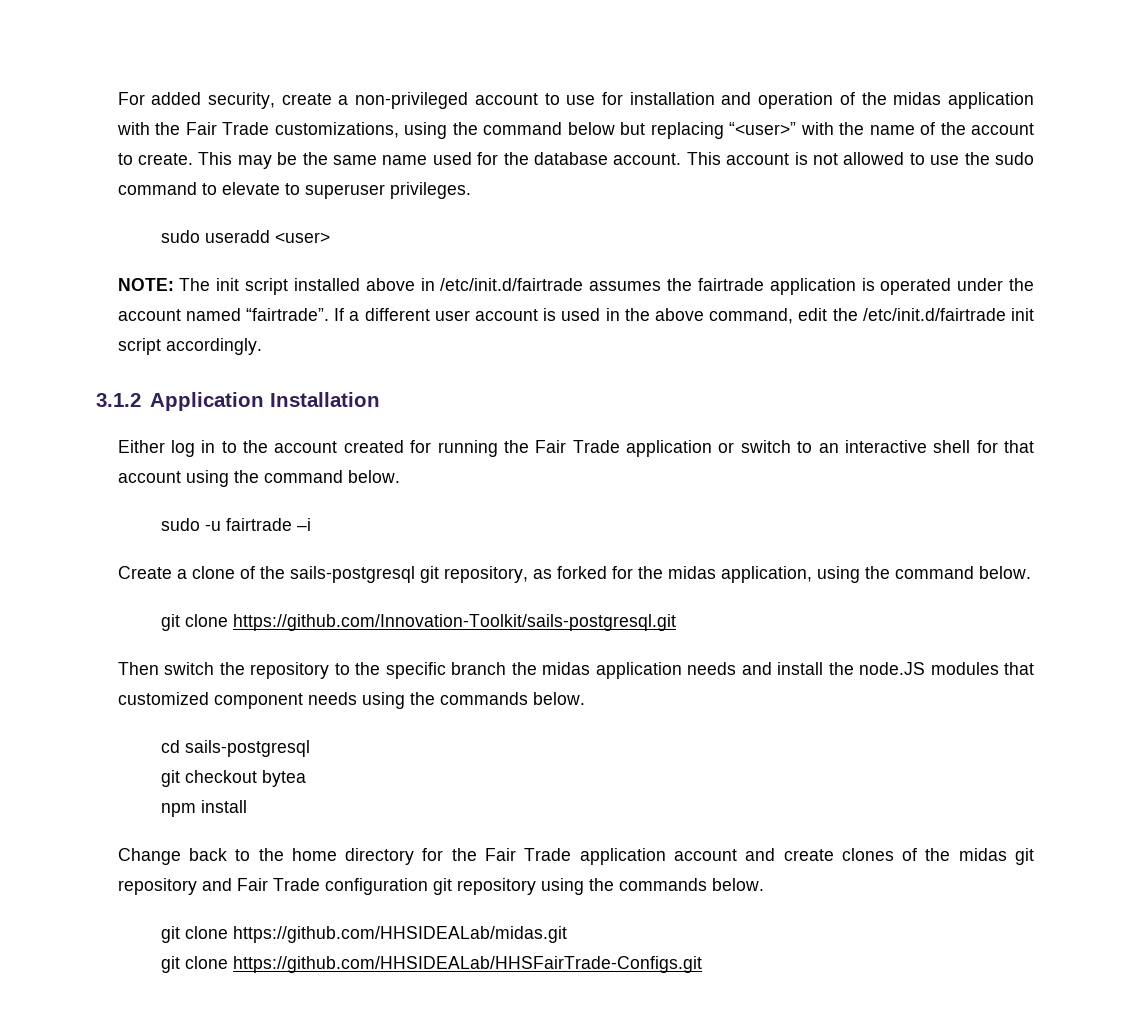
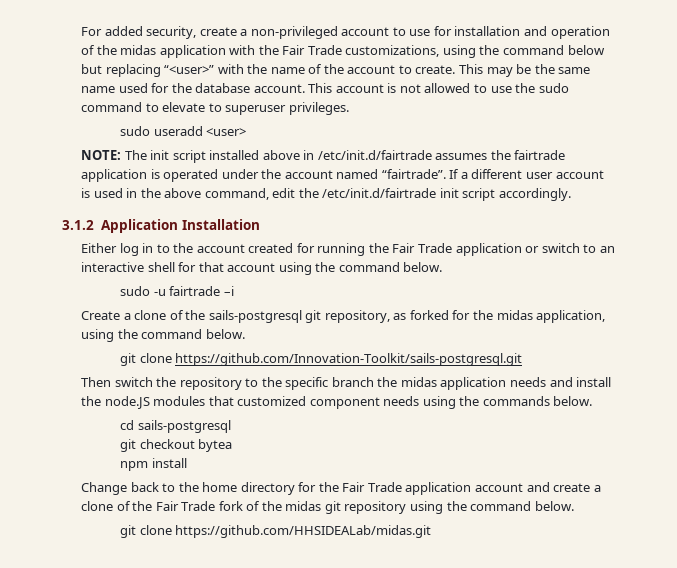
- Change back to the home directory for the Fair Trade application account and create clones of the midas git repository and Fair Trade configuration git repository using the commands below.
+ Change back to the home directory for the Fair Trade application account and create a clone of the Fair Trade fork of the midas git repository using the command below.
- git clone https://github.com/HHSIDEALab/HHSFairTrade-Configs.git

